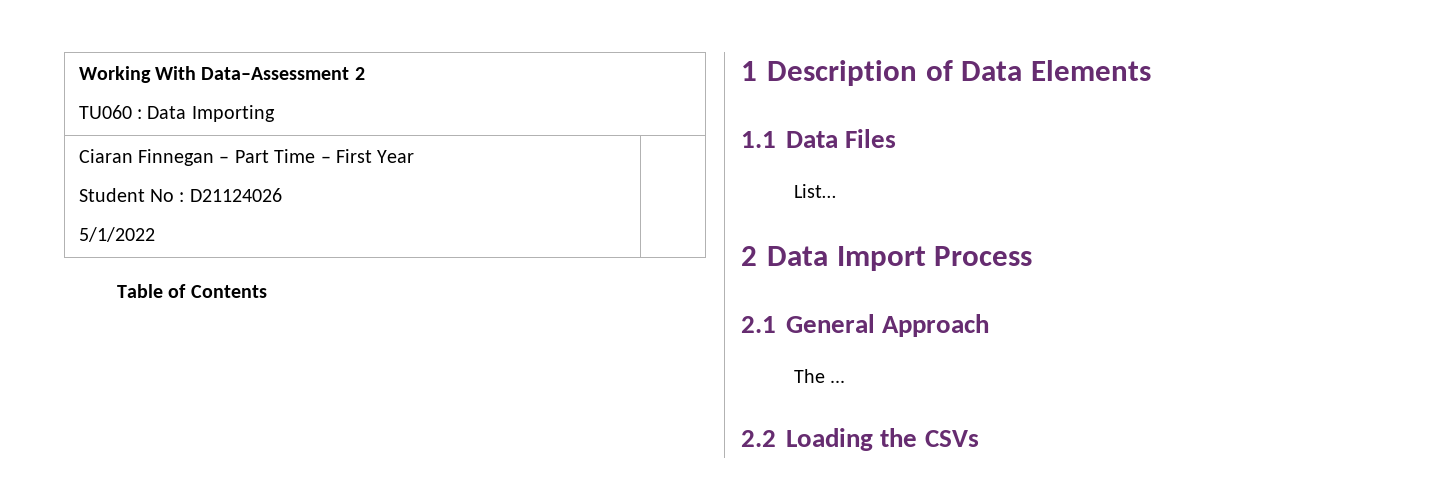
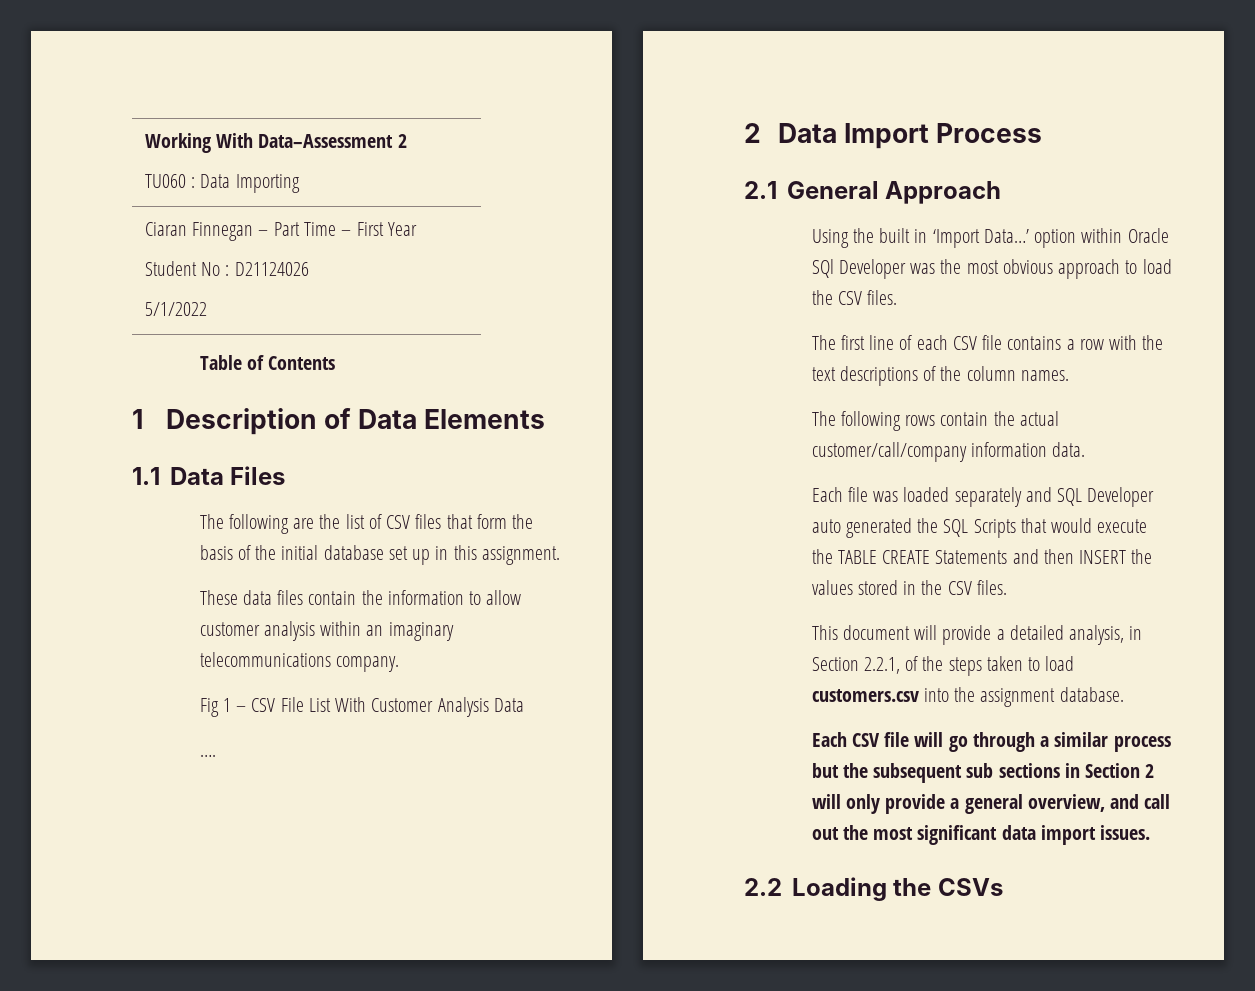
- List…
+ The following are the list of CSV files that form the basis of the initial database set up in this assignment.
+ These data files contain the information to allow customer analysis within an imaginary telecommunications company.
+ Fig 1 – CSV File List With Customer Analysis Data
+ ….
- The ...
+ Using the built in ‘Import Data…’ option within Oracle SQl Developer was the most obvious approach to load the CSV files.
+ The first line of each CSV file contains a row with the text descriptions of the column names.
+ The following rows contain the actual customer/call/company information data.
+ Each file was loaded separately and SQL Developer auto generated the SQL Scripts that would execute the TABLE CREATE Statements and then INSERT the values stored in the CSV files.
+ This document will provide a detailed analysis, in Section 2.2.1, of the steps taken to load customers.csv into the assignment database.
+ Each CSV file will go through a similar process but the subsequent sub sections in Section 2 will only provide a general overview, and call out the most significant data import issues.

